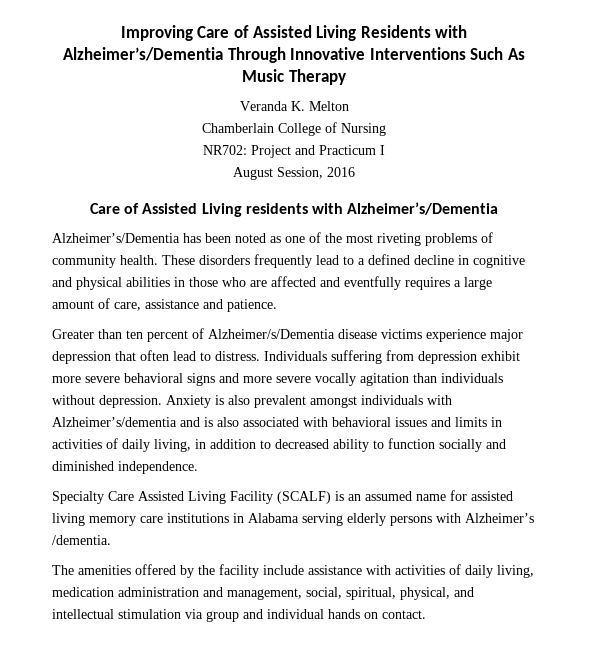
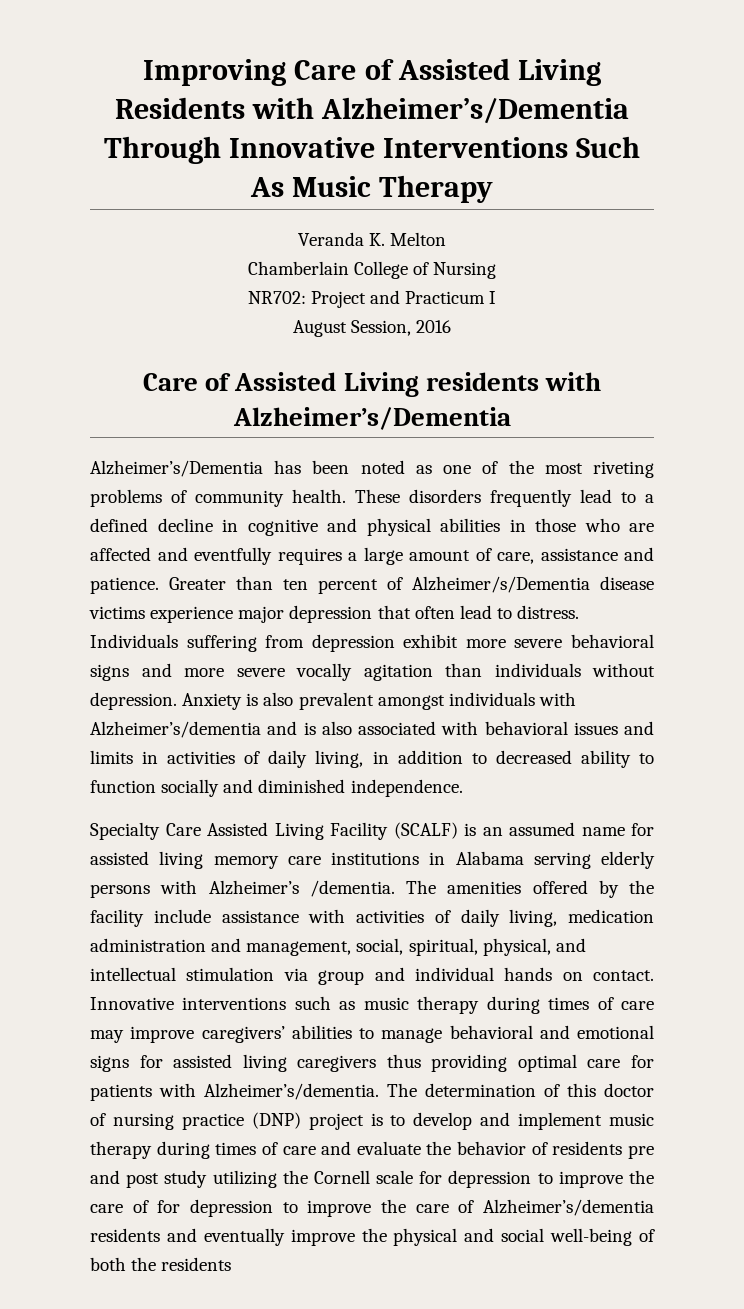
- These disorders frequently lead to a defined decline in cognitive and physical abilities in those who are affected and eventfully requires a large amount of care, assistance and patience.
- Greater than ten percent of Alzheimer/s/Dementia disease victims experience major depression that often lead to distress.
+ These disorders frequently lead to a defined decline in cognitive and physical abilities in those who are affected and eventfully requires a large amount of care, assistance and patience. Greater than ten percent of Alzheimer/s/Dementia disease victims experience major depression that often lead to distress.
- Specialty Care Assisted Living Facility (SCALF) is an assumed name for assisted living memory care institutions in Alabama serving elderly persons with Alzheimer’s /dementia.
- The amenities offered by the facility include assistance with activities of daily living, medication administration and management, social, spiritual, physical, and intellectual stimulation via group and individual hands on contact.
+ Specialty Care Assisted Living Facility (SCALF) is an assumed name for assisted living memory care institutions in Alabama serving elderly persons with Alzheimer’s /dementia. The amenities offered by the facility include assistance with activities of daily living, medication administration and management, social, spiritual, physical, and intellectual stimulation via group and individual hands on contact.
+ Innovative interventions such as music therapy during times of care may improve caregivers’ abilities to manage behavioral and emotional signs for assisted living caregivers thus providing optimal care for patients with Alzheimer’s/dementia. The determination of this doctor of nursing practice (DNP) project is to develop and implement music therapy during times of care and evaluate the behavior of residents pre and post study utilizing the Cornell scale for depression to improve the care of for depression to improve the care of Alzheimer’s/dementia residents and eventually improve the physical and social well-being of both the residents

